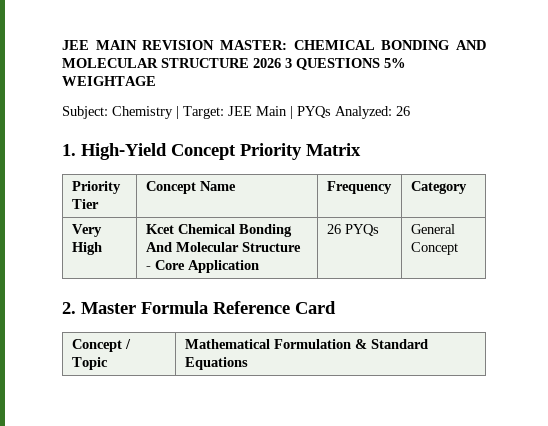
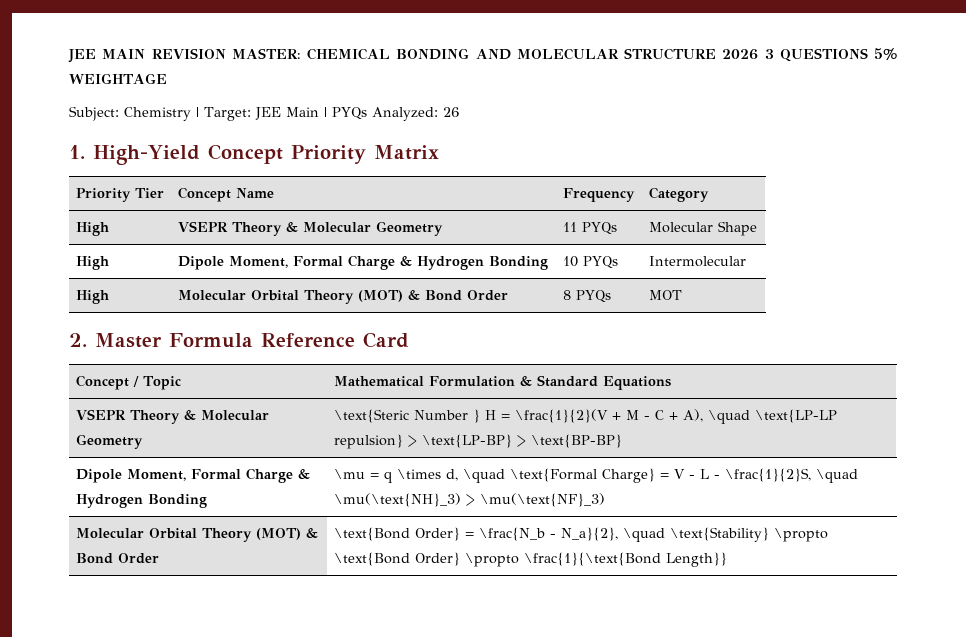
- Very High | Kcet Chemical Bonding And Molecular Structure - Core Application | 26 PYQs | General Concept
+ High | VSEPR Theory & Molecular Geometry | 11 PYQs | Molecular Shape
+ High | Dipole Moment, Formal Charge & Hydrogen Bonding | 10 PYQs | Intermolecular
+ High | Molecular Orbital Theory (MOT) & Bond Order | 8 PYQs | MOT
+ VSEPR Theory & Molecular Geometry | \text{Steric Number } H = \frac{1}{2}(V + M - C + A), \quad \text{LP-LP repulsion} > \text{LP-BP} > \text{BP-BP}
+ Dipole Moment, Formal Charge & Hydrogen Bonding | \mu = q \times d, \quad \text{Formal Charge} = V - L - \frac{1}{2}S, \quad \mu(\text{NH}_3) > \mu(\text{NF}_3)
+ Molecular Orbital Theory (MOT) & Bond Order | \text{Bond Order} = \frac{N_b - N_a}{2}, \quad \text{Stability} \propto \text{Bond Order} \propto \frac{1}{\text{Bond Length}}

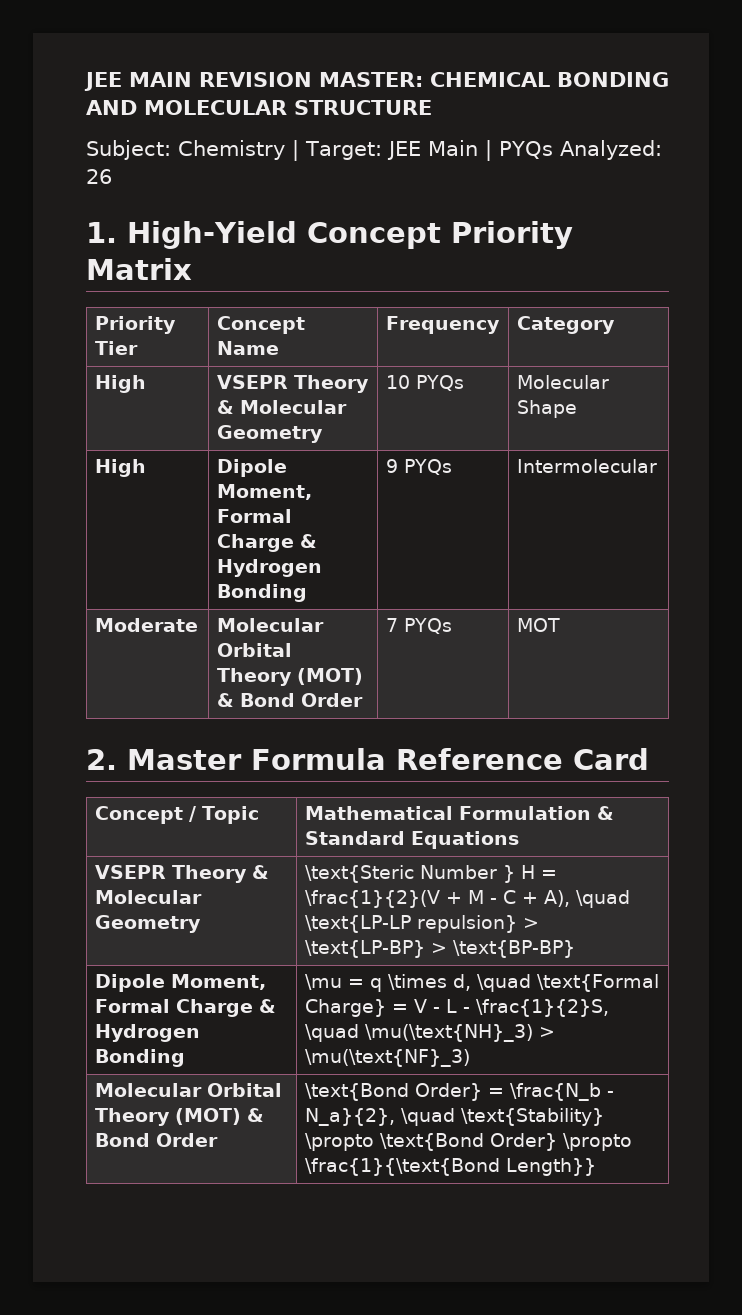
- JEE MAIN REVISION MASTER: CHEMICAL BONDING AND MOLECULAR STRUCTURE 2026 3 QUESTIONS 5% WEIGHTAGE
+ JEE MAIN REVISION MASTER: CHEMICAL BONDING AND MOLECULAR STRUCTURE
- High | VSEPR Theory & Molecular Geometry | 11 PYQs | Molecular Shape
+ High | VSEPR Theory & Molecular Geometry | 10 PYQs | Molecular Shape
- High | Dipole Moment, Formal Charge & Hydrogen Bonding | 10 PYQs | Intermolecular
+ High | Dipole Moment, Formal Charge & Hydrogen Bonding | 9 PYQs | Intermolecular
- High | Molecular Orbital Theory (MOT) & Bond Order | 8 PYQs | MOT
+ Moderate | Molecular Orbital Theory (MOT) & Bond Order | 7 PYQs | MOT

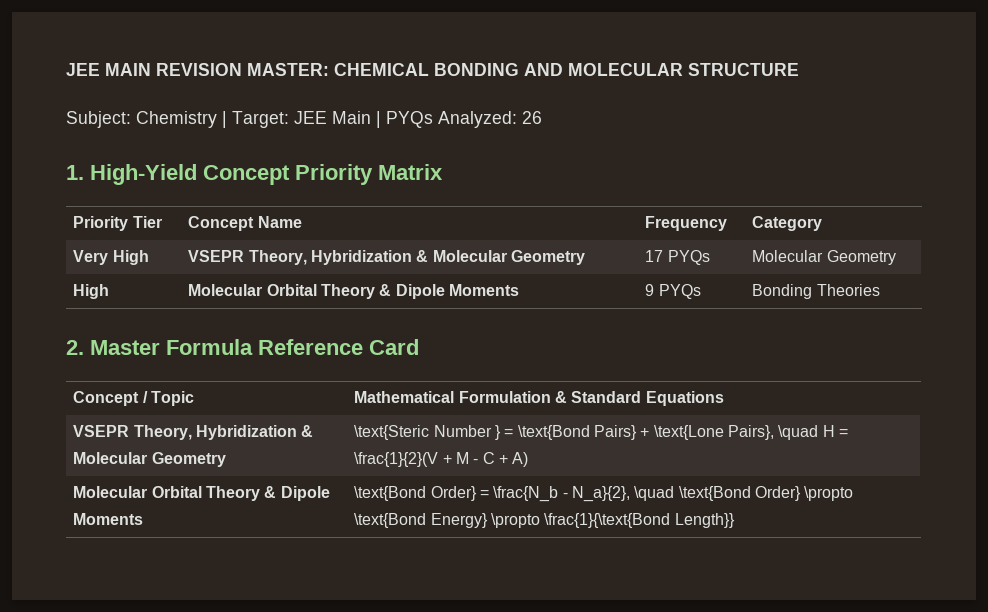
- High | VSEPR Theory & Molecular Geometry | 10 PYQs | Molecular Shape
- High | Dipole Moment, Formal Charge & Hydrogen Bonding | 9 PYQs | Intermolecular
- Moderate | Molecular Orbital Theory (MOT) & Bond Order | 7 PYQs | MOT
+ Very High | VSEPR Theory, Hybridization & Molecular Geometry | 17 PYQs | Molecular Geometry
+ High | Molecular Orbital Theory & Dipole Moments | 9 PYQs | Bonding Theories
- VSEPR Theory & Molecular Geometry | \text{Steric Number } H = \frac{1}{2}(V + M - C + A), \quad \text{LP-LP repulsion} > \text{LP-BP} > \text{BP-BP}
- Dipole Moment, Formal Charge & Hydrogen Bonding | \mu = q \times d, \quad \text{Formal Charge} = V - L - \frac{1}{2}S, \quad \mu(\text{NH}_3) > \mu(\text{NF}_3)
- Molecular Orbital Theory (MOT) & Bond Order | \text{Bond Order} = \frac{N_b - N_a}{2}, \quad \text{Stability} \propto \text{Bond Order} \propto \frac{1}{\text{Bond Length}}
+ VSEPR Theory, Hybridization & Molecular Geometry | \text{Steric Number } = \text{Bond Pairs} + \text{Lone Pairs}, \quad H = \frac{1}{2}(V + M - C + A)
+ Molecular Orbital Theory & Dipole Moments | \text{Bond Order} = \frac{N_b - N_a}{2}, \quad \text{Bond Order} \propto \text{Bond Energy} \propto \frac{1}{\text{Bond Length}}

